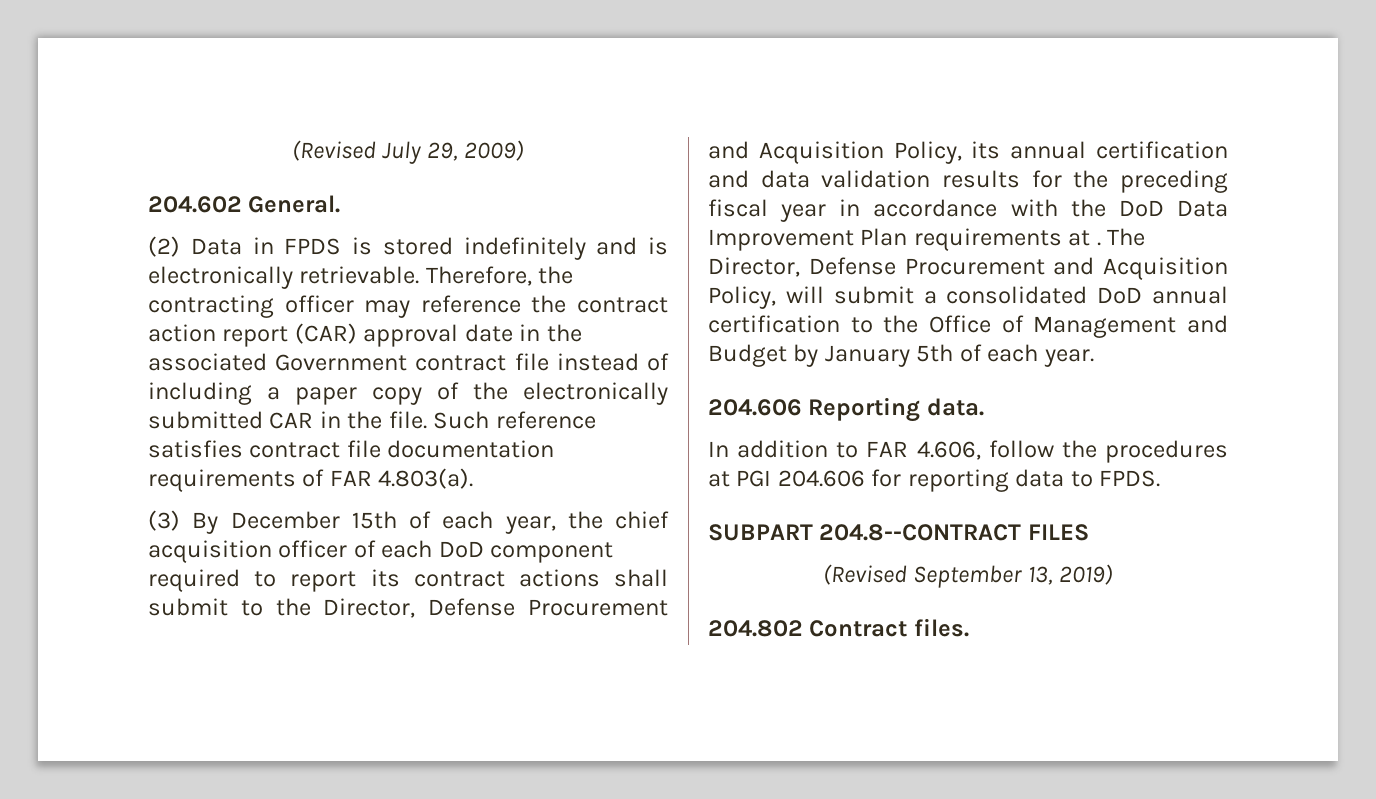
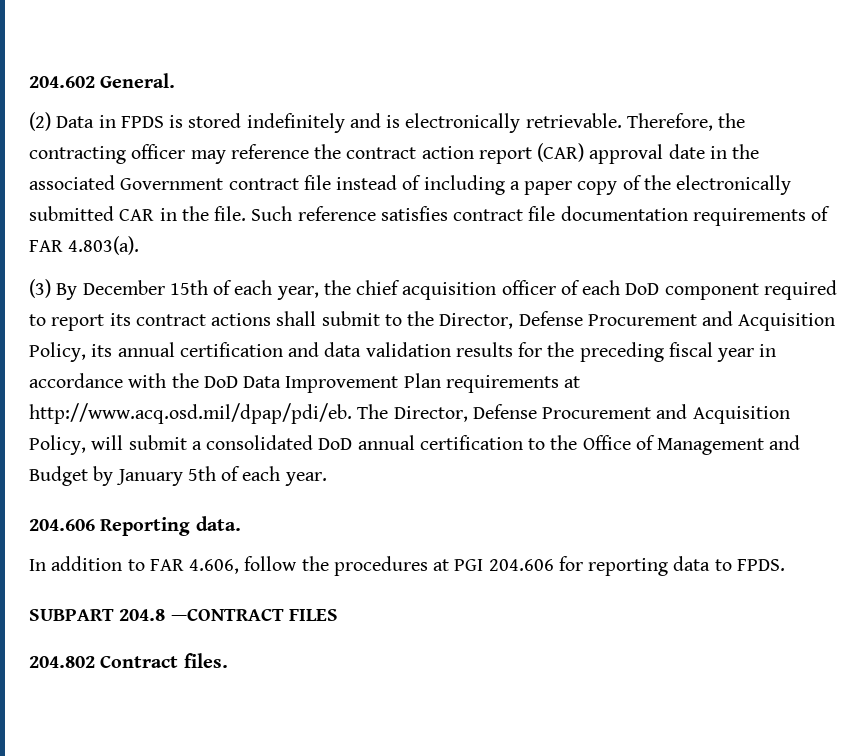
- (Revised July 29, 2009)
- (3) By December 15th of each year, the chief acquisition officer of each DoD component required to report its contract actions shall submit to the Director, Defense Procurement and Acquisition Policy, its annual certification and data validation results for the preceding fiscal year in accordance with the DoD Data Improvement Plan requirements at . The Director, Defense Procurement and Acquisition Policy, will submit a consolidated DoD annual certification to the Office of Management and Budget by January 5th of each year.
+ (3) By December 15th of each year, the chief acquisition officer of each DoD component required to report its contract actions shall submit to the Director, Defense Procurement and Acquisition Policy, its annual certification and data validation results for the preceding fiscal year in accordance with the DoD Data Improvement Plan requirements at http://www.acq.osd.mil/dpap/pdi/eb. The Director, Defense Procurement and Acquisition Policy, will submit a consolidated DoD annual certification to the Office of Management and Budget by January 5th of each year.
- SUBPART 204.8--CONTRACT FILES
+ SUBPART 204.8 —CONTRACT FILES
- (Revised September 13, 2019)

